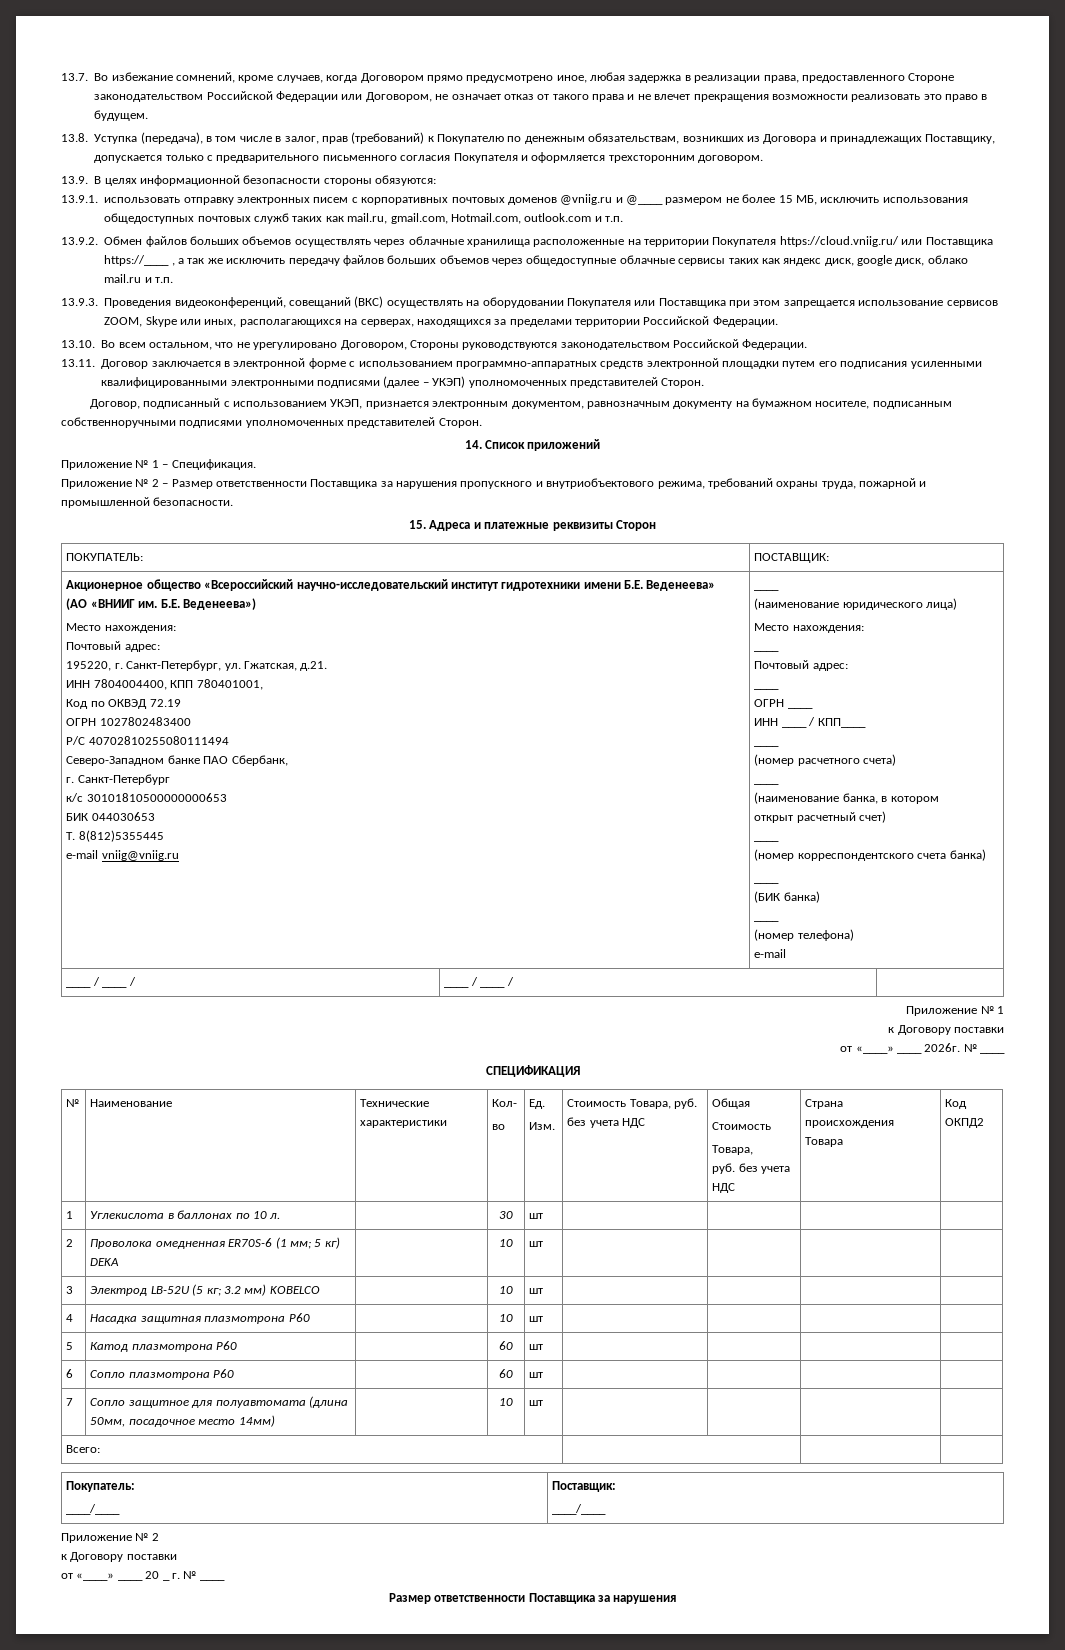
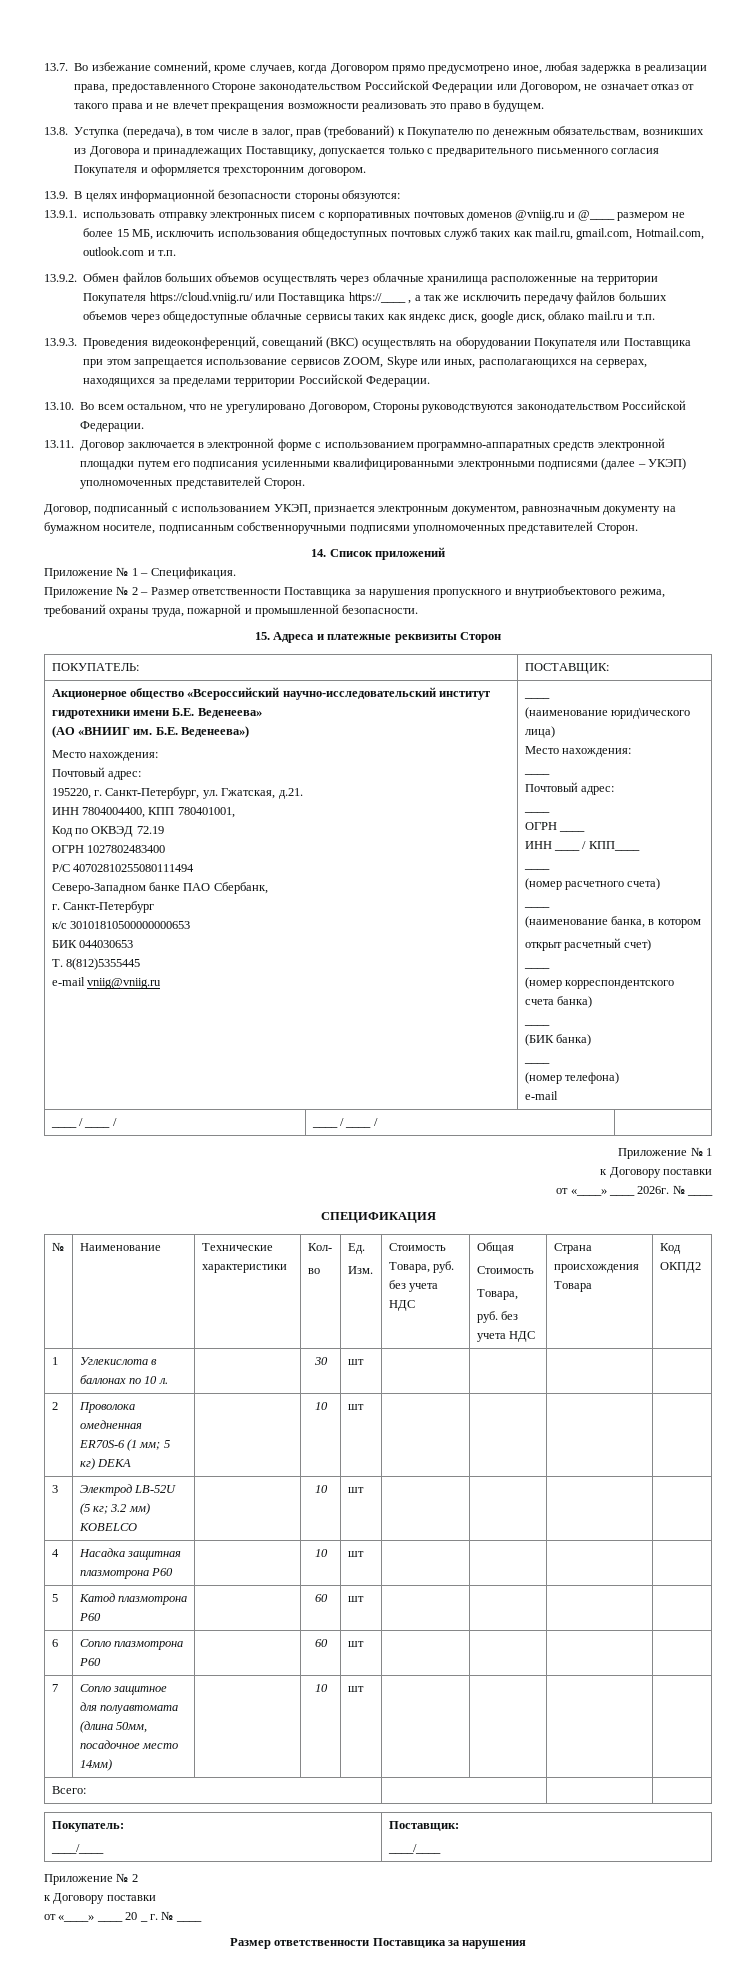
- (наименование юридического лица)
+ (наименование юрид\ического лица)

